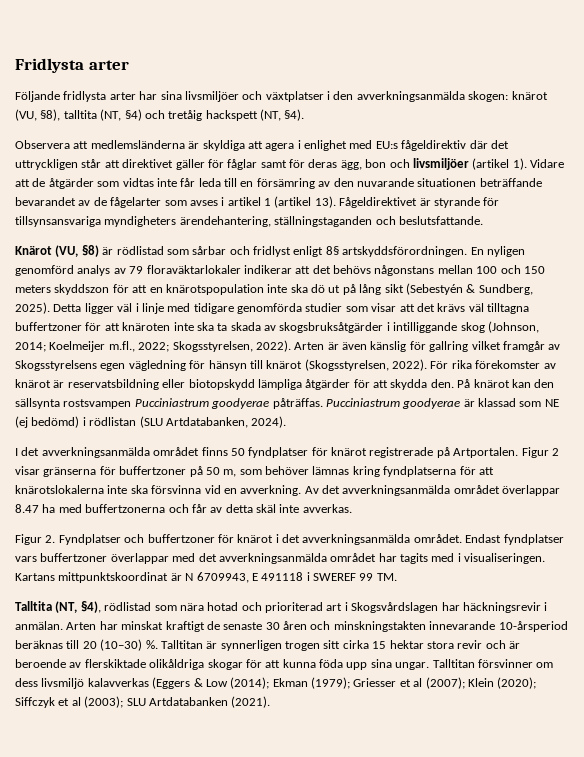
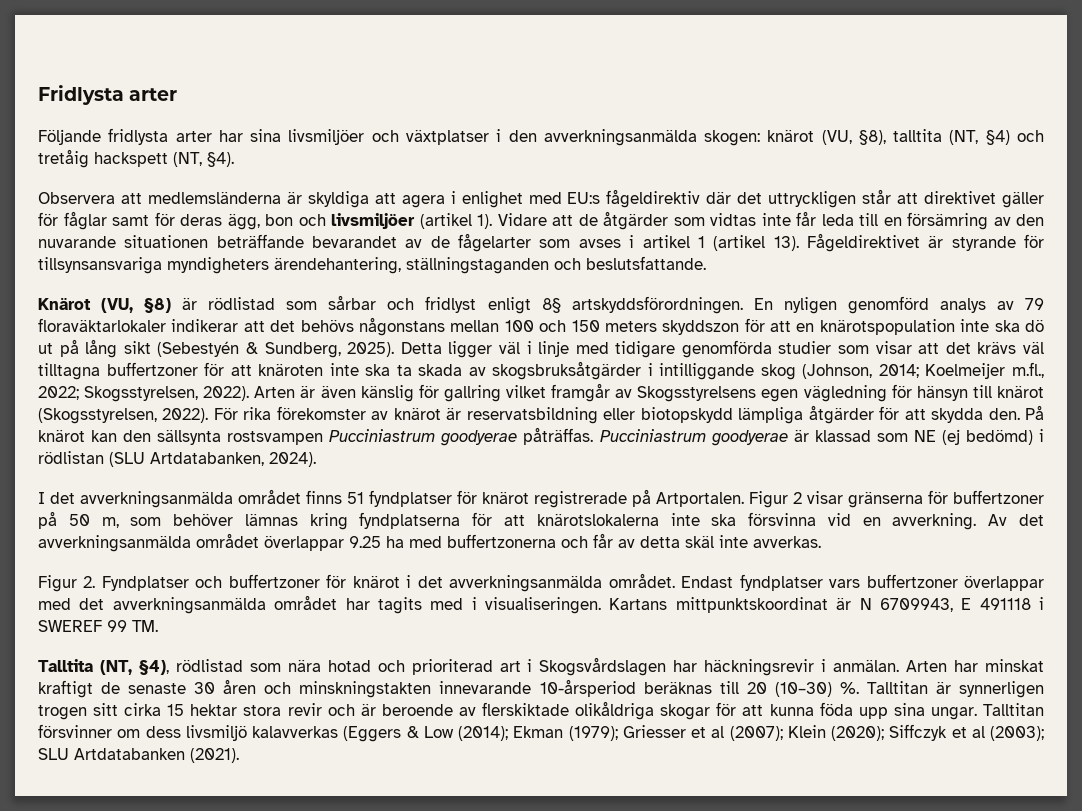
- I det avverkningsanmälda området finns 50 fyndplatser för knärot registrerade på Artportalen.
+ I det avverkningsanmälda området finns 51 fyndplatser för knärot registrerade på Artportalen.
- Av det avverkningsanmälda området överlappar 8.47 ha med buffertzonerna och får av detta skäl inte avverkas.
+ Av det avverkningsanmälda området överlappar 9.25 ha med buffertzonerna och får av detta skäl inte avverkas.

